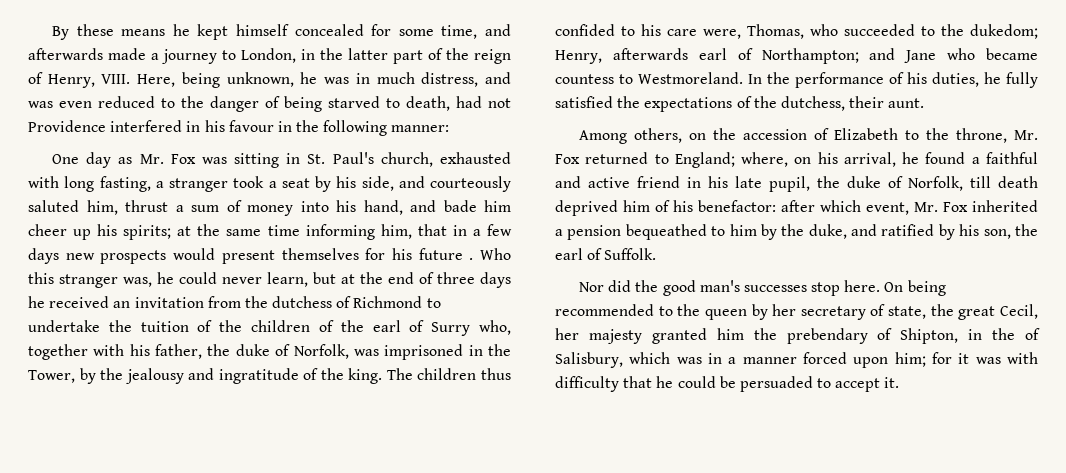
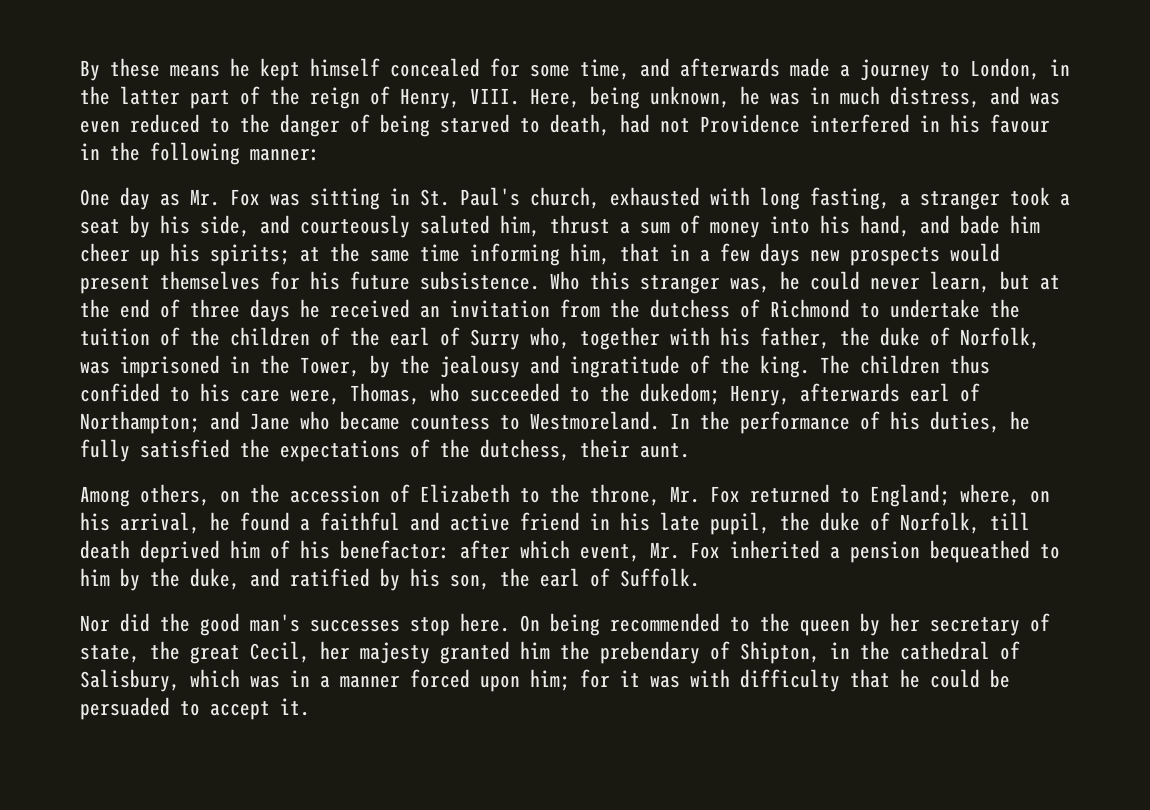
- at the same time informing him, that in a few days new prospects would present themselves for his future .
+ at the same time informing him, that in a few days new prospects would present themselves for his future subsistence.
- On being recommended to the queen by her secretary of state, the great Cecil, her majesty granted him the prebendary of Shipton, in the of Salisbury, which was in a manner forced upon him; for it was with difficulty that he could be persuaded to accept it.
+ On being recommended to the queen by her secretary of state, the great Cecil, her majesty granted him the prebendary of Shipton, in the cathedral of Salisbury, which was in a manner forced upon him; for it was with difficulty that he could be persuaded to accept it.

